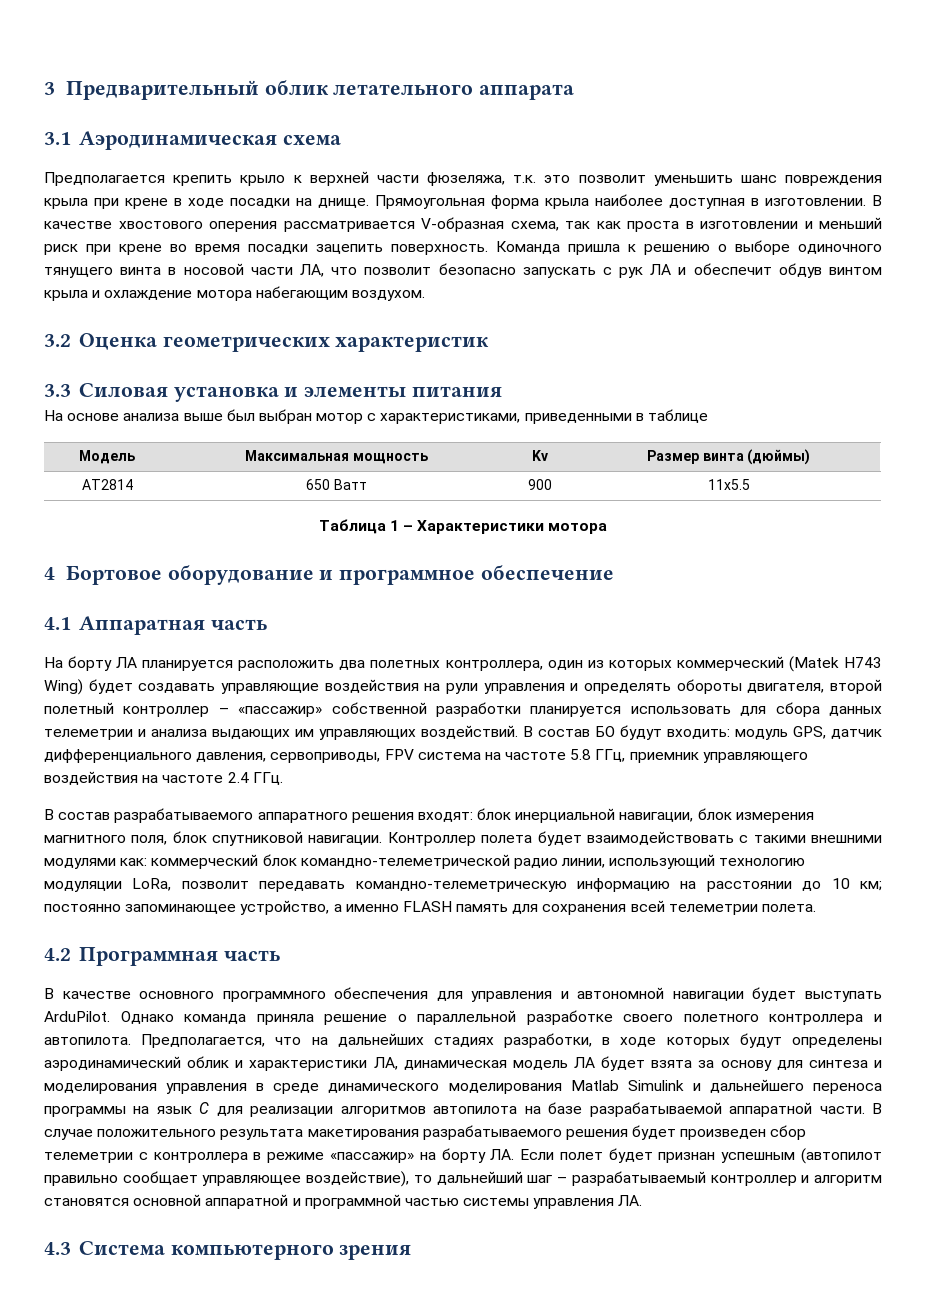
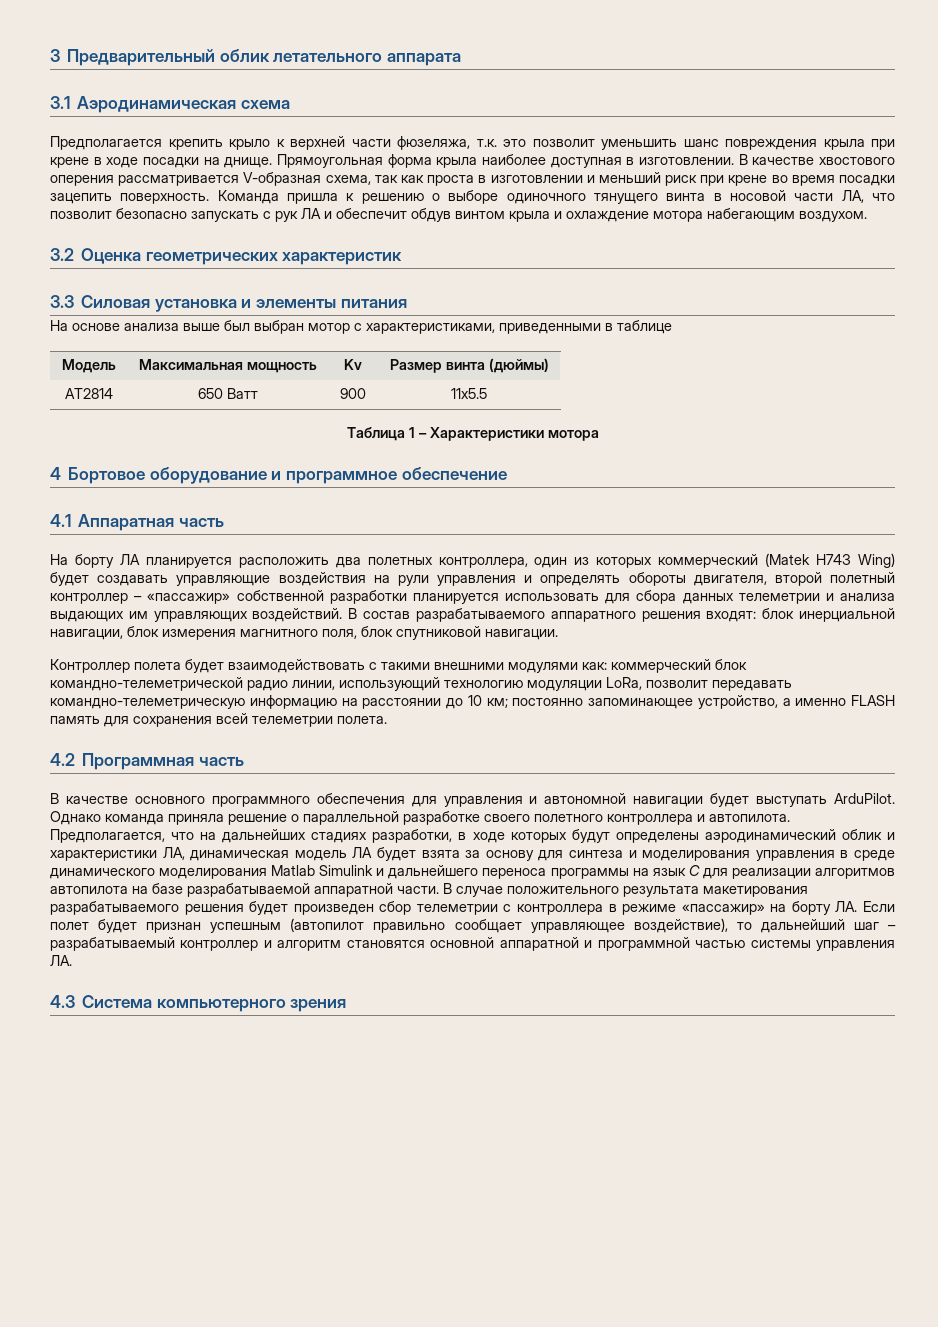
- В состав БО будут входить: модуль GPS, датчик дифференциального давления, сервоприводы, FPV система на частоте 5.8 ГГц, приемник управляющего воздействия на частоте 2.4 ГГц.
- В состав разрабатываемого аппаратного решения входят: блок инерциальной навигации, блок измерения магнитного поля, блок спутниковой навигации. Контроллер полета будет взаимодействовать с такими внешними модулями как: коммерческий блок командно-телеметрической радио линии, использующий технологию модуляции LoRa, позволит передавать командно-телеметрическую информацию на расстоянии до 10 км; постоянно запоминающее устройство, а именно FLASH память для сохранения всей телеметрии полета.
+ В состав разрабатываемого аппаратного решения входят: блок инерциальной навигации, блок измерения магнитного поля, блок спутниковой навигации.
+ Контроллер полета будет взаимодействовать с такими внешними модулями как: коммерческий блок командно-телеметрической радио линии, использующий технологию модуляции LoRa, позволит передавать командно-телеметрическую информацию на расстоянии до 10 км; постоянно запоминающее устройство, а именно FLASH память для сохранения всей телеметрии полета.

